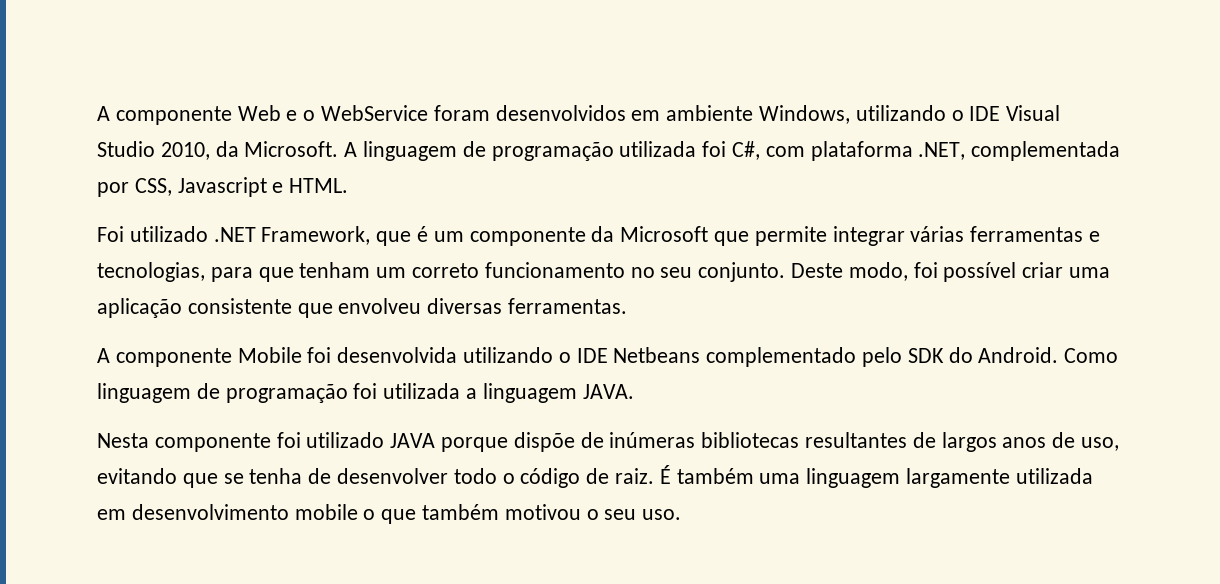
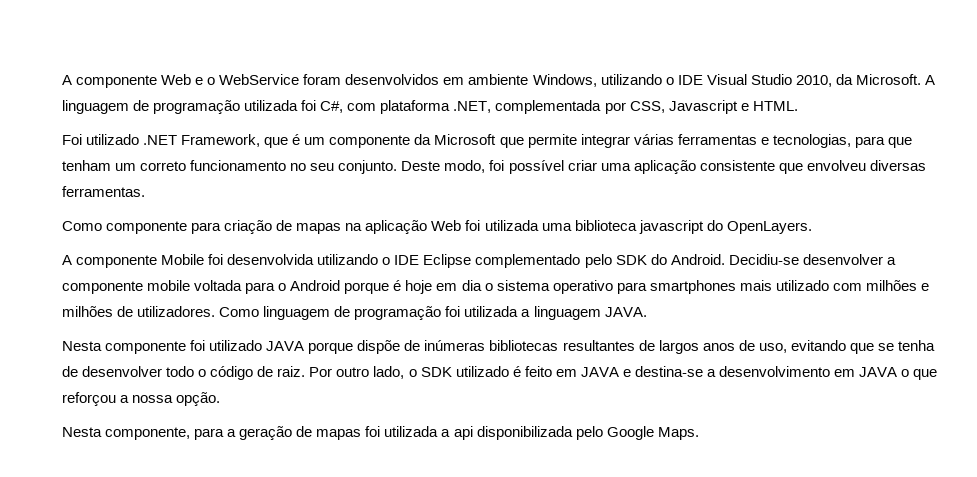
+ Como componente para criação de mapas na aplicação Web foi utilizada uma biblioteca javascript do OpenLayers.
- A componente Mobile foi desenvolvida utilizando o IDE Netbeans complementado pelo SDK do Android.
+ A componente Mobile foi desenvolvida utilizando o IDE Eclipse complementado pelo SDK do Android.
+ Decidiu-se desenvolver a componente mobile voltada para o Android porque é hoje em dia o sistema operativo para smartphones mais utilizado com milhões e milhões de utilizadores.
- É também uma linguagem largamente utilizada em desenvolvimento mobile o que também motivou o seu uso.
+ Por outro lado, o SDK utilizado é feito em JAVA e destina-se a desenvolvimento em JAVA o que reforçou a nossa opção.
+ Nesta componente, para a geração de mapas foi utilizada a api disponibilizada pelo Google Maps.

